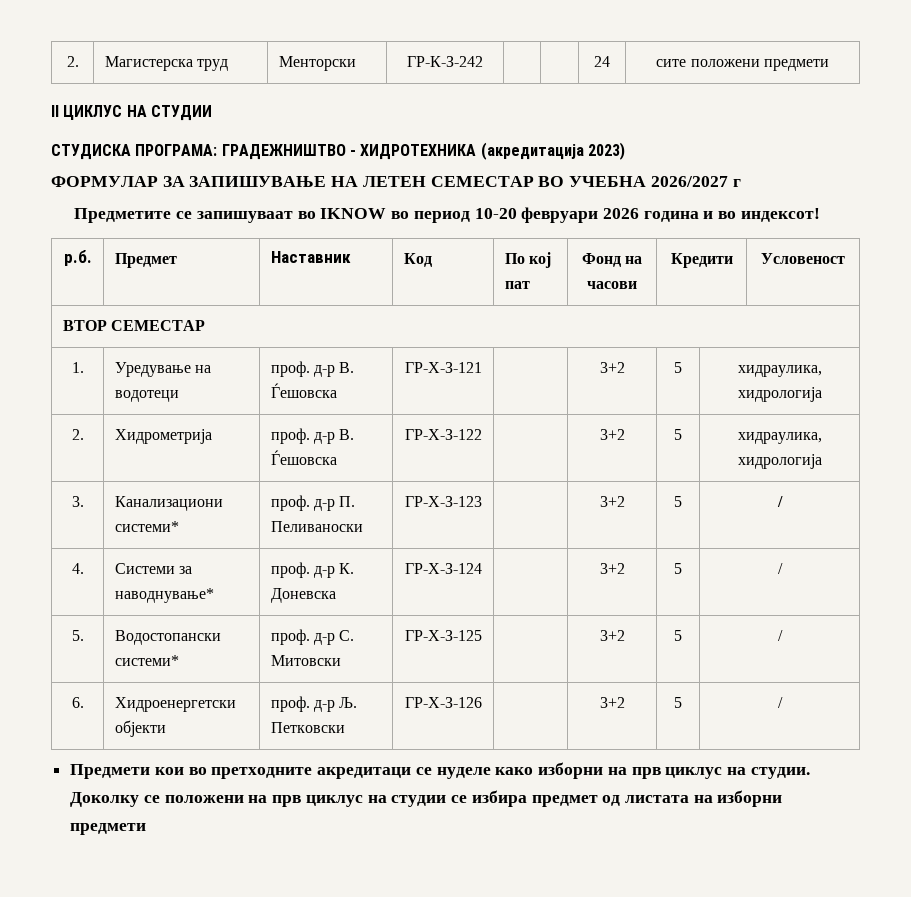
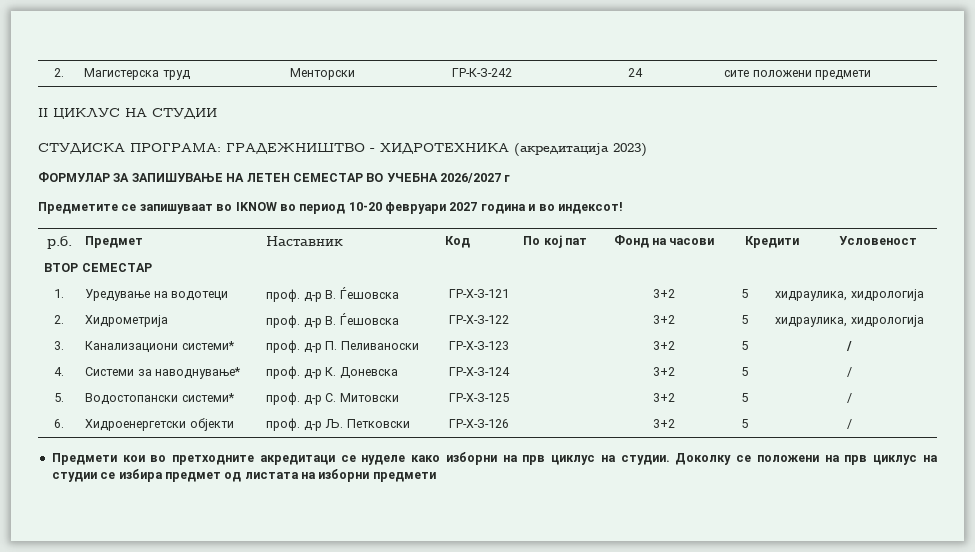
- Предметите се запишуваат во IKNOW во период 10-20 февруари 2026 година и во индексот!
+ Предметите се запишуваат во IKNOW во период 10-20 февруари 2027 година и во индексот!

